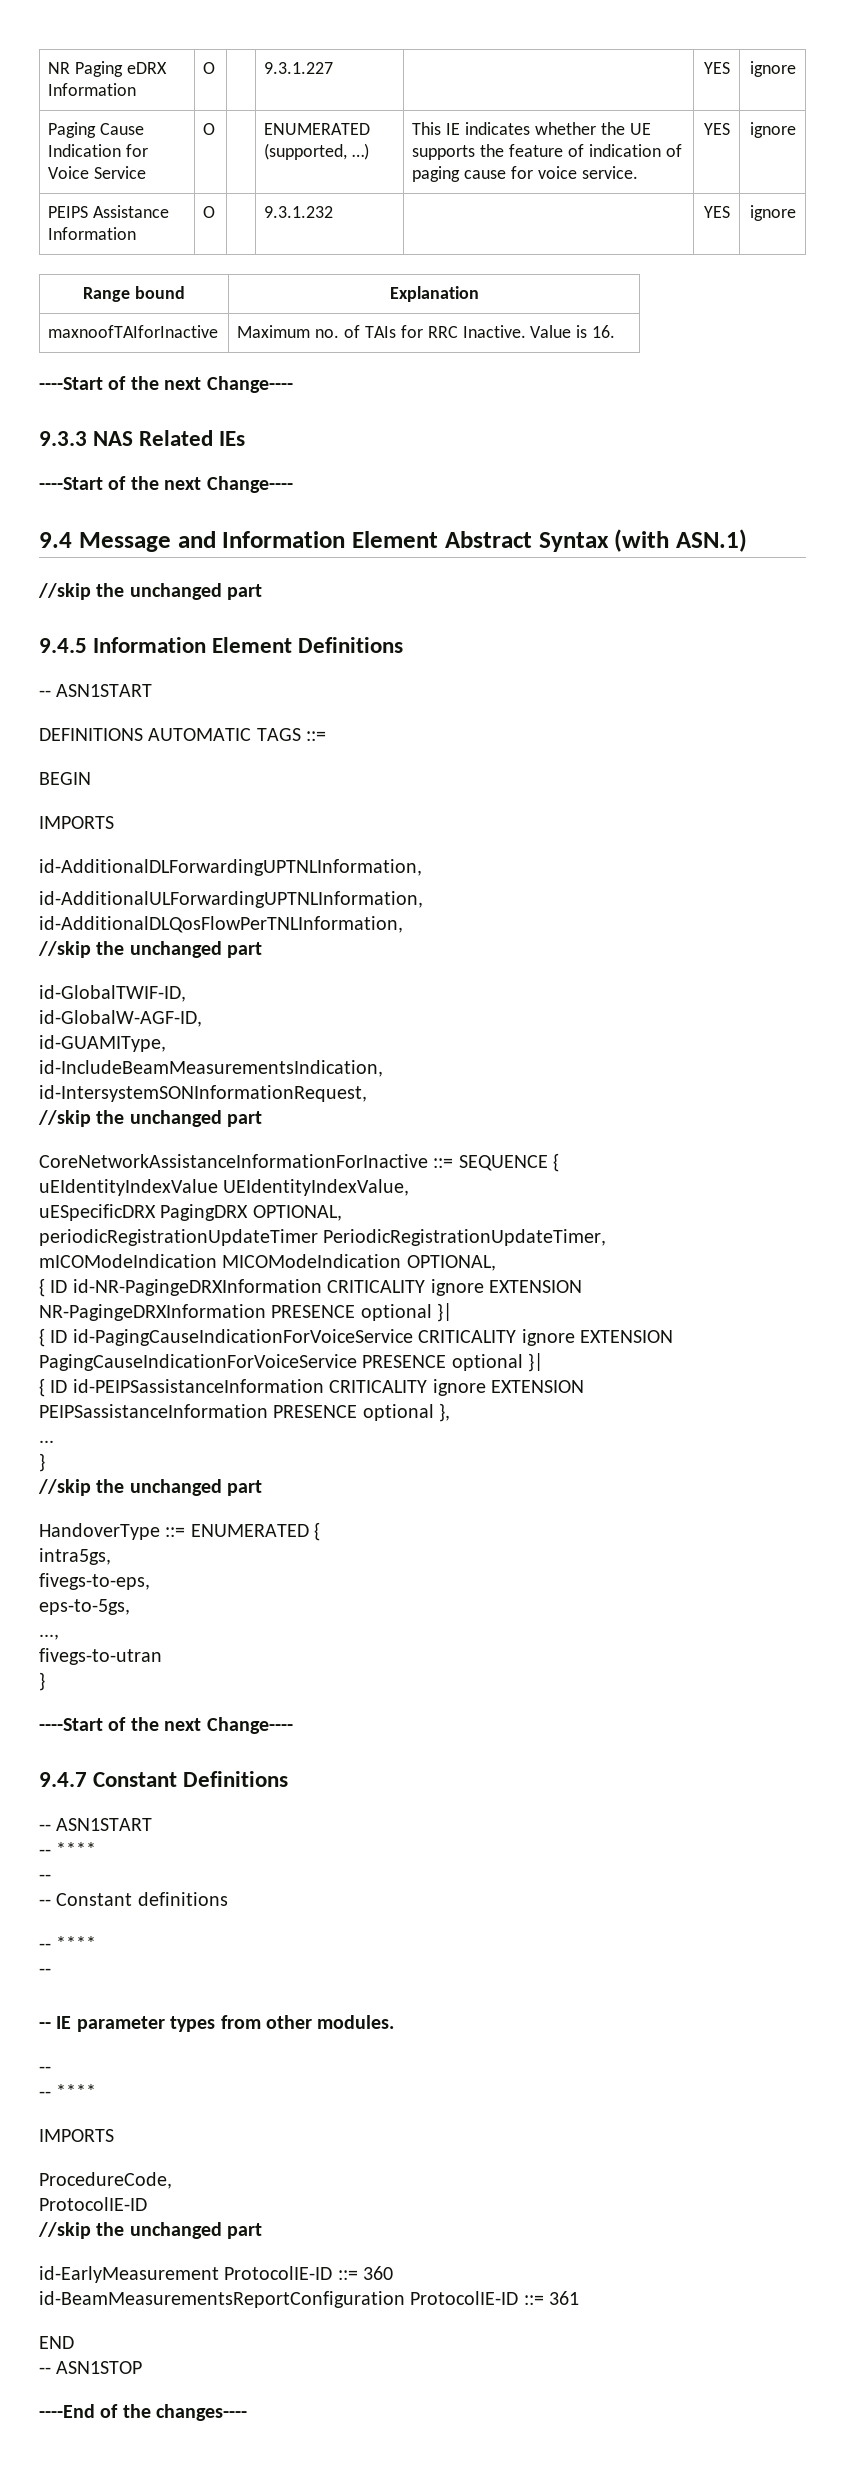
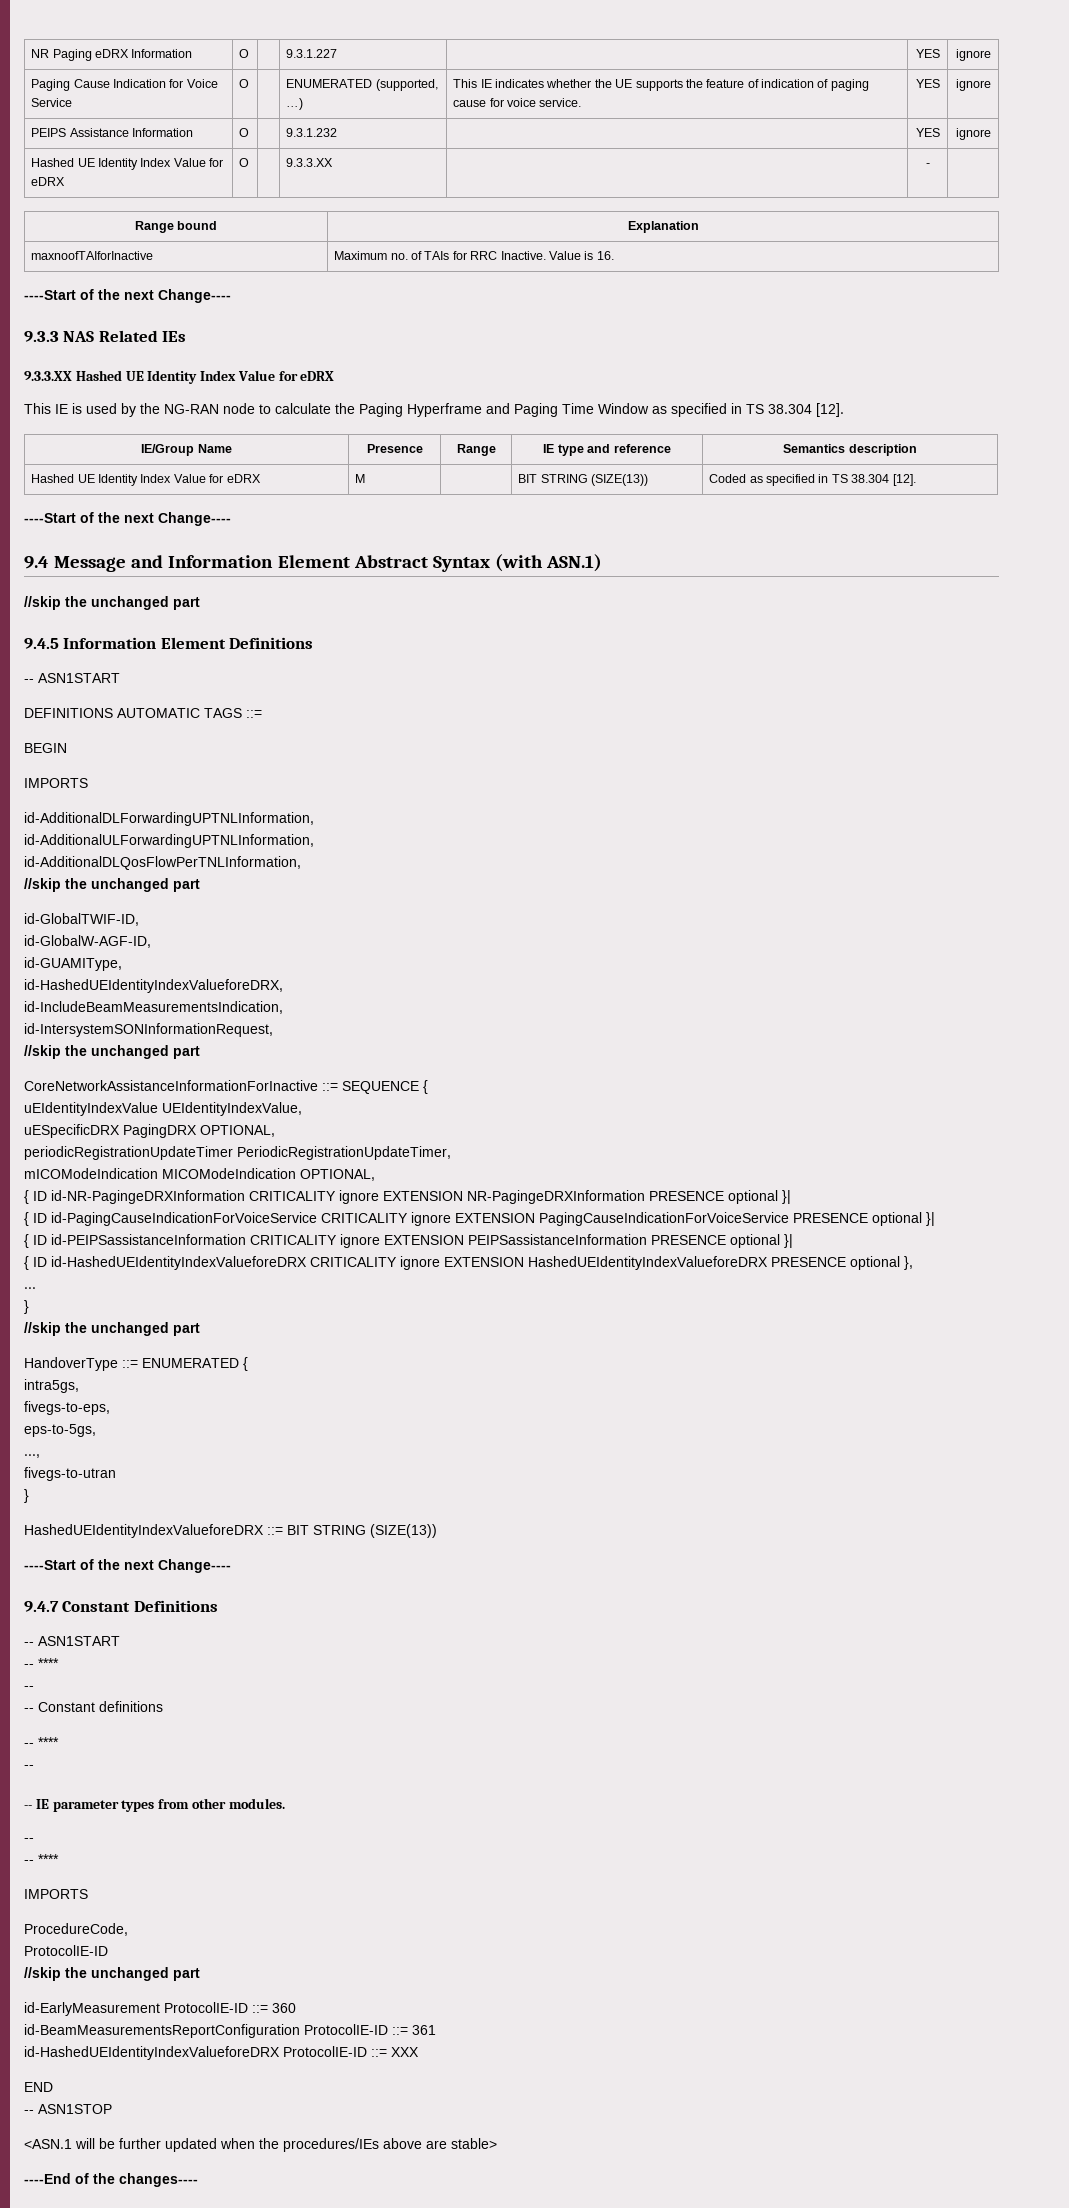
+ Hashed UE Identity Index Value for eDRX | O | | 9.3.3.XX | | - |
+ 9.3.3.XX Hashed UE Identity Index Value for eDRX
+ This IE is used by the NG-RAN node to calculate the Paging Hyperframe and Paging Time Window as specified in TS 38.304 [12].
+ IE/Group Name | Presence | Range | IE type and reference | Semantics description
+ Hashed UE Identity Index Value for eDRX | M | | BIT STRING (SIZE(13)) | Coded as specified in TS 38.304 [12].
+ id-HashedUEIdentityIndexValueforeDRX,
- { ID id-PEIPSassistanceInformation CRITICALITY ignore EXTENSION PEIPSassistanceInformation PRESENCE optional },
+ { ID id-PEIPSassistanceInformation CRITICALITY ignore EXTENSION PEIPSassistanceInformation PRESENCE optional }|
+ { ID id-HashedUEIdentityIndexValueforeDRX CRITICALITY ignore EXTENSION HashedUEIdentityIndexValueforeDRX PRESENCE optional },
+ HashedUEIdentityIndexValueforeDRX ::= BIT STRING (SIZE(13))
+ id-HashedUEIdentityIndexValueforeDRX ProtocolIE-ID ::= XXX
+ <ASN.1 will be further updated when the procedures/IEs above are stable>

